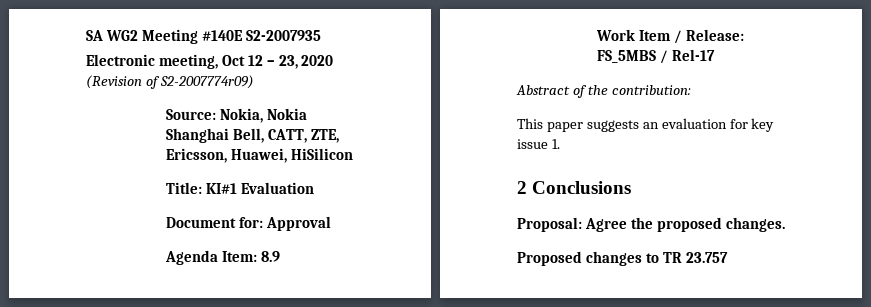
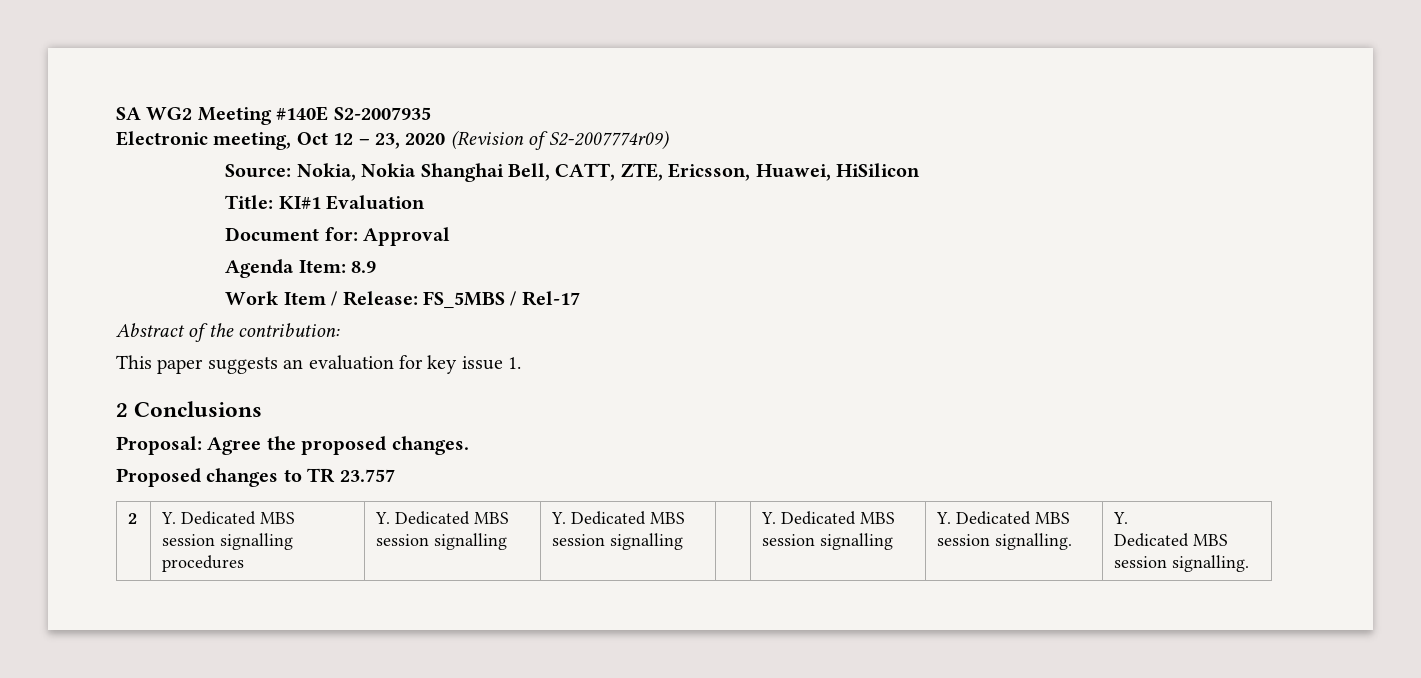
+ 2 | Y. Dedicated MBS session signalling procedures | Y. Dedicated MBS session signalling | Y. Dedicated MBS session signalling | | Y. Dedicated MBS session signalling | Y. Dedicated MBS session signalling. | Y.
+ Dedicated MBS session signalling.

